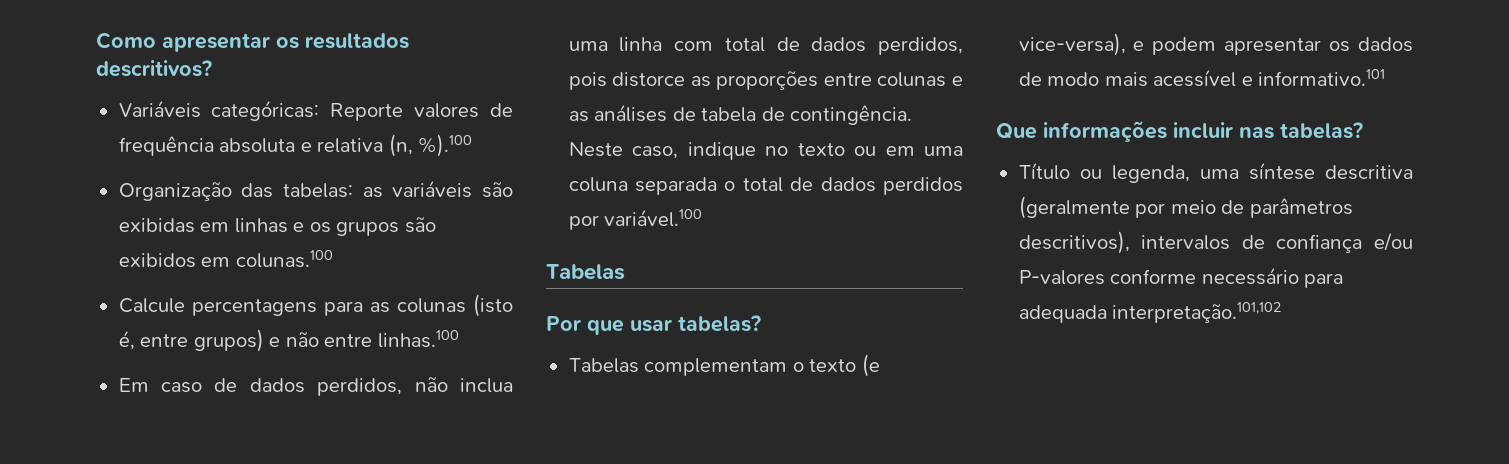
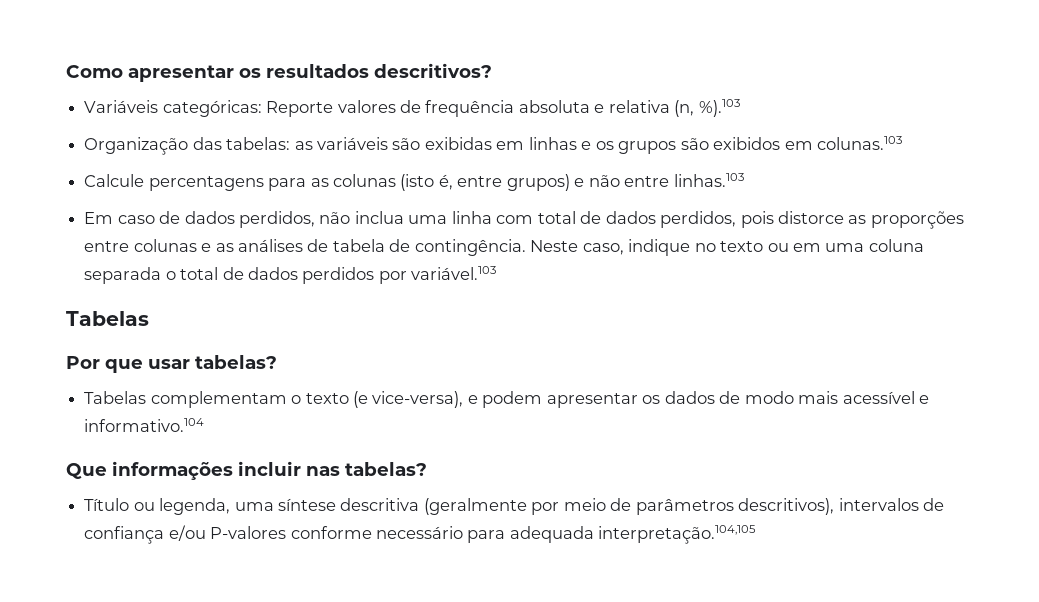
- Variáveis categóricas: Reporte valores de frequência absoluta e relativa (n, %).100
+ Variáveis categóricas: Reporte valores de frequência absoluta e relativa (n, %).103
- Organização das tabelas: as variáveis são exibidas em linhas e os grupos são exibidos em colunas.100
+ Organização das tabelas: as variáveis são exibidas em linhas e os grupos são exibidos em colunas.103
- Calcule percentagens para as colunas (isto é, entre grupos) e não entre linhas.100
+ Calcule percentagens para as colunas (isto é, entre grupos) e não entre linhas.103
- Neste caso, indique no texto ou em uma coluna separada o total de dados perdidos por variável.100
+ Neste caso, indique no texto ou em uma coluna separada o total de dados perdidos por variável.103
- Tabelas complementam o texto (e vice-versa), e podem apresentar os dados de modo mais acessível e informativo.101
+ Tabelas complementam o texto (e vice-versa), e podem apresentar os dados de modo mais acessível e informativo.104
- Título ou legenda, uma síntese descritiva (geralmente por meio de parâmetros descritivos), intervalos de confiança e/ou P-valores conforme necessário para adequada interpretação.101,102
+ Título ou legenda, uma síntese descritiva (geralmente por meio de parâmetros descritivos), intervalos de confiança e/ou P-valores conforme necessário para adequada interpretação.104,105

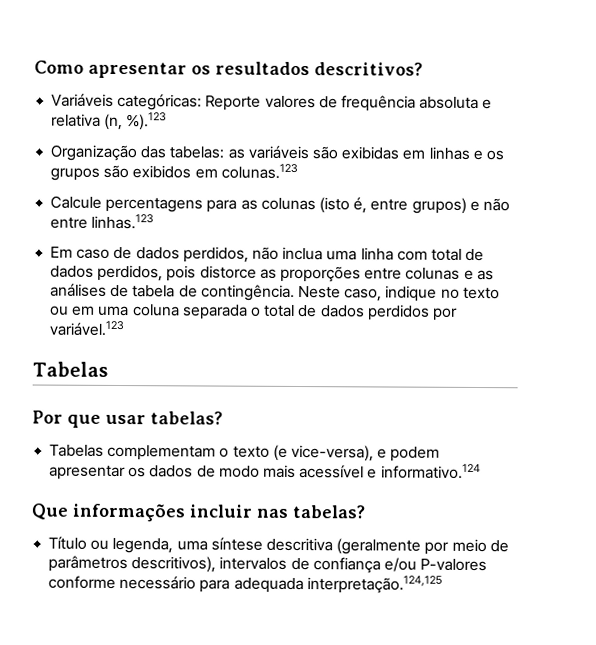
- Variáveis categóricas: Reporte valores de frequência absoluta e relativa (n, %).103
+ Variáveis categóricas: Reporte valores de frequência absoluta e relativa (n, %).123
- Organização das tabelas: as variáveis são exibidas em linhas e os grupos são exibidos em colunas.103
+ Organização das tabelas: as variáveis são exibidas em linhas e os grupos são exibidos em colunas.123
- Calcule percentagens para as colunas (isto é, entre grupos) e não entre linhas.103
+ Calcule percentagens para as colunas (isto é, entre grupos) e não entre linhas.123
- Neste caso, indique no texto ou em uma coluna separada o total de dados perdidos por variável.103
+ Neste caso, indique no texto ou em uma coluna separada o total de dados perdidos por variável.123
- Tabelas complementam o texto (e vice-versa), e podem apresentar os dados de modo mais acessível e informativo.104
+ Tabelas complementam o texto (e vice-versa), e podem apresentar os dados de modo mais acessível e informativo.124
- Título ou legenda, uma síntese descritiva (geralmente por meio de parâmetros descritivos), intervalos de confiança e/ou P-valores conforme necessário para adequada interpretação.104,105
+ Título ou legenda, uma síntese descritiva (geralmente por meio de parâmetros descritivos), intervalos de confiança e/ou P-valores conforme necessário para adequada interpretação.124,125

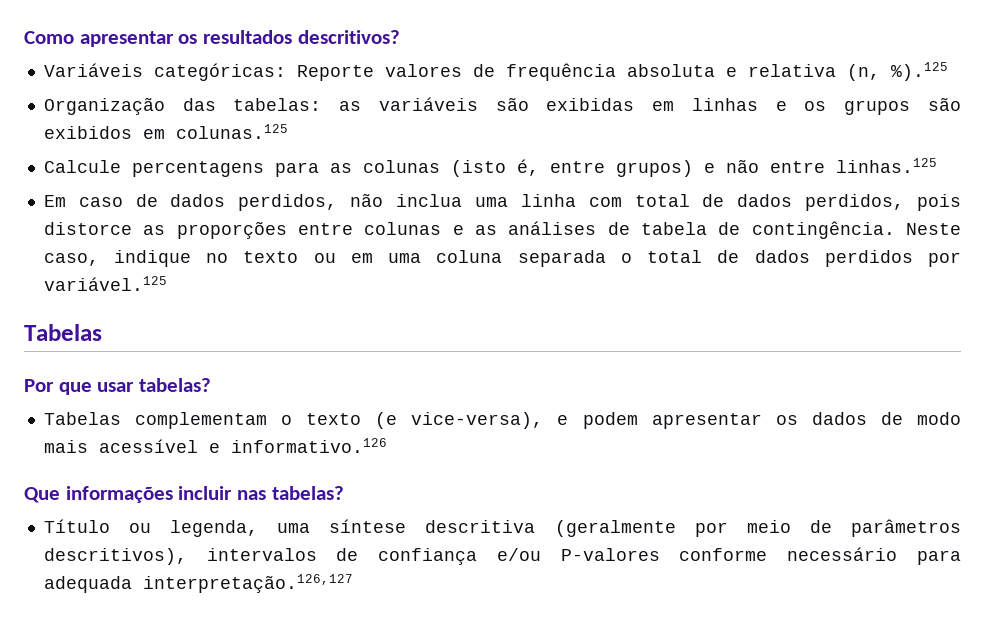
- Variáveis categóricas: Reporte valores de frequência absoluta e relativa (n, %).123
+ Variáveis categóricas: Reporte valores de frequência absoluta e relativa (n, %).125
- Organização das tabelas: as variáveis são exibidas em linhas e os grupos são exibidos em colunas.123
+ Organização das tabelas: as variáveis são exibidas em linhas e os grupos são exibidos em colunas.125
- Calcule percentagens para as colunas (isto é, entre grupos) e não entre linhas.123
+ Calcule percentagens para as colunas (isto é, entre grupos) e não entre linhas.125
- Neste caso, indique no texto ou em uma coluna separada o total de dados perdidos por variável.123
+ Neste caso, indique no texto ou em uma coluna separada o total de dados perdidos por variável.125
- Tabelas complementam o texto (e vice-versa), e podem apresentar os dados de modo mais acessível e informativo.124
+ Tabelas complementam o texto (e vice-versa), e podem apresentar os dados de modo mais acessível e informativo.126
- Título ou legenda, uma síntese descritiva (geralmente por meio de parâmetros descritivos), intervalos de confiança e/ou P-valores conforme necessário para adequada interpretação.124,125
+ Título ou legenda, uma síntese descritiva (geralmente por meio de parâmetros descritivos), intervalos de confiança e/ou P-valores conforme necessário para adequada interpretação.126,127

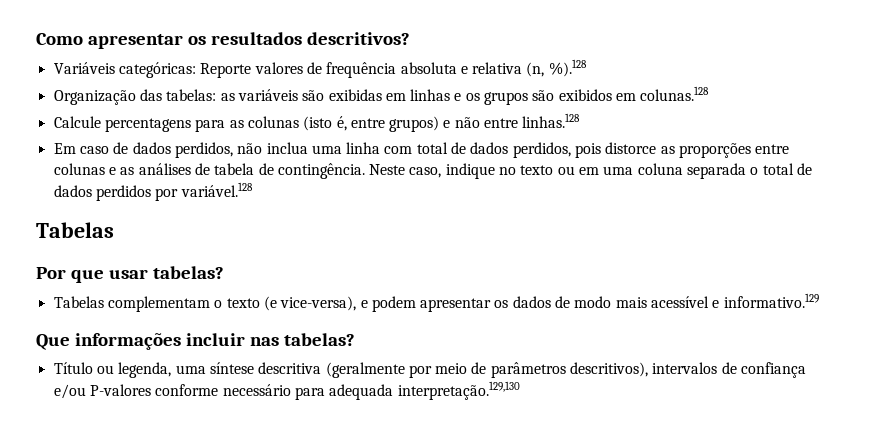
- Variáveis categóricas: Reporte valores de frequência absoluta e relativa (n, %).125
+ Variáveis categóricas: Reporte valores de frequência absoluta e relativa (n, %).128
- Organização das tabelas: as variáveis são exibidas em linhas e os grupos são exibidos em colunas.125
+ Organização das tabelas: as variáveis são exibidas em linhas e os grupos são exibidos em colunas.128
- Calcule percentagens para as colunas (isto é, entre grupos) e não entre linhas.125
+ Calcule percentagens para as colunas (isto é, entre grupos) e não entre linhas.128
- Neste caso, indique no texto ou em uma coluna separada o total de dados perdidos por variável.125
+ Neste caso, indique no texto ou em uma coluna separada o total de dados perdidos por variável.128
- Tabelas complementam o texto (e vice-versa), e podem apresentar os dados de modo mais acessível e informativo.126
+ Tabelas complementam o texto (e vice-versa), e podem apresentar os dados de modo mais acessível e informativo.129
- Título ou legenda, uma síntese descritiva (geralmente por meio de parâmetros descritivos), intervalos de confiança e/ou P-valores conforme necessário para adequada interpretação.126,127
+ Título ou legenda, uma síntese descritiva (geralmente por meio de parâmetros descritivos), intervalos de confiança e/ou P-valores conforme necessário para adequada interpretação.129,130

